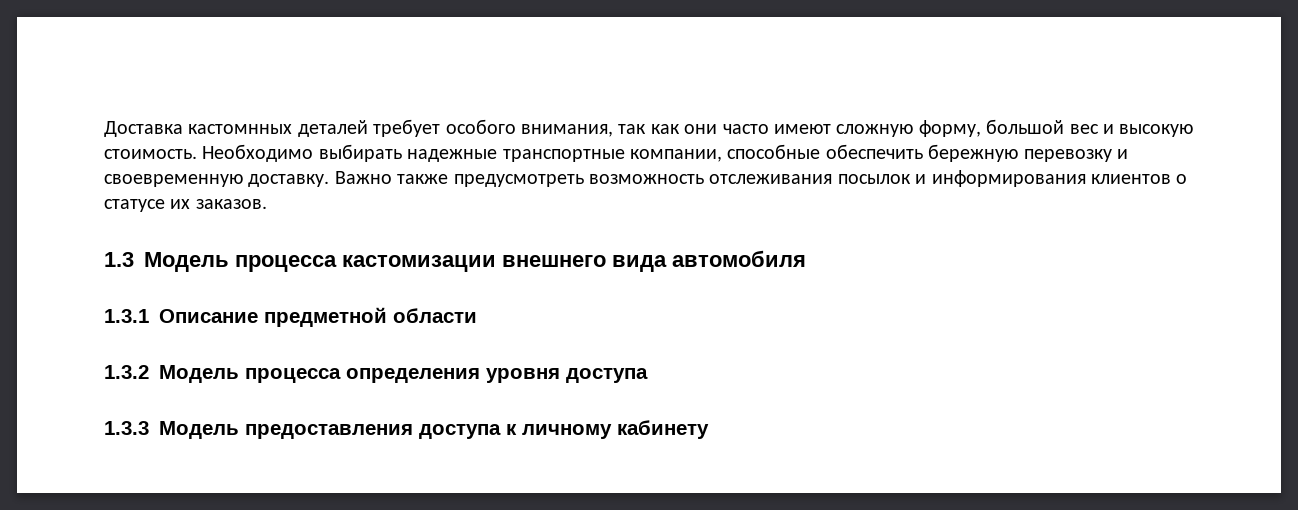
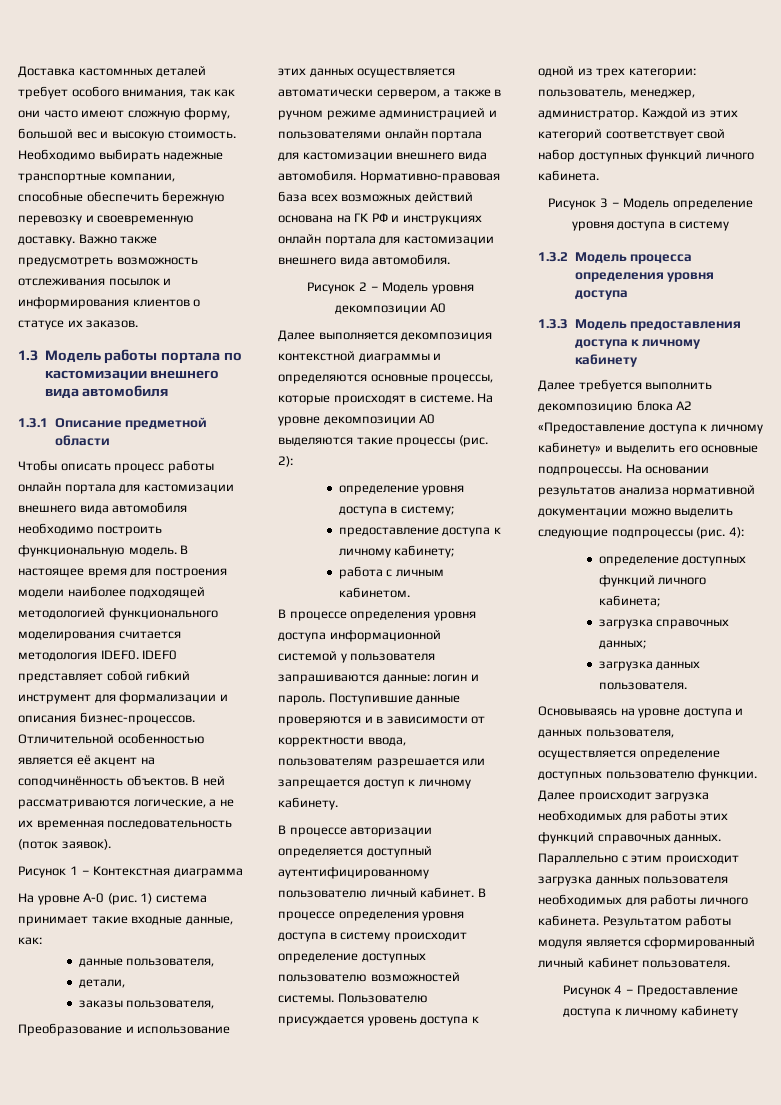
- 1.3 Модель процесса кастомизации внешнего вида автомобиля
+ 1.3 Модель работы портала по кастомизации внешнего вида автомобиля
+ Чтобы описать процесс работы онлайн портала для кастомизации внешнего вида автомобиля необходимо построить функциональную модель. В настоящее время для построения модели наиболее подходящей методологией функционального моделирования считается методология IDEF0. IDEF0 представляет собой гибкий инструмент для формализации и описания бизнес-процессов. Отличительной особенностью является её акцент на соподчинённость объектов. В ней рассматриваются логические, а не их временная последовательность (поток заявок).
+ Рисунок 1 – Контекстная диаграмма
+ На уровне A-0 (рис. 1) система принимает такие входные данные, как:
+ данные пользователя,
+ детали,
+ заказы пользователя,
+ Преобразование и использование этих данных осуществляется автоматически сервером, а также в ручном режиме администрацией и пользователями онлайн портала для кастомизации внешнего вида автомобиля. Нормативно-правовая база всех возможных действий основана на ГК РФ и инструкциях онлайн портала для кастомизации внешнего вида автомобиля.
+ Рисунок 2 – Модель уровня декомпозиции А0
+ Далее выполняется декомпозиция контекстной диаграммы и определяются основные процессы, которые происходят в системе. На уровне декомпозиции А0 выделяются такие процессы (рис. 2):
+ определение уровня доступа в систему;
+ предоставление доступа к личному кабинету;
+ работа с личным кабинетом.
+ В процессе определения уровня доступа информационной системой у пользователя запрашиваются данные: логин и пароль. Поступившие данные проверяются и в зависимости от корректности ввода, пользователям разрешается или запрещается доступ к личному кабинету.
+ В процессе авторизации определяется доступный аутентифицированному пользователю личный кабинет. В процессе определения уровня доступа в систему происходит определение доступных пользователю возможностей системы. Пользователю присуждается уровень доступа к одной из трех категории: пользователь, менеджер, администратор. Каждой из этих категорий соответствует свой набор доступных функций личного кабинета.
+ Рисунок 3 – Модель определение уровня доступа в систему
+ Далее требуется выполнить декомпозицию блока А2 «Предоставление доступа к личному кабинету» и выделить его основные подпроцессы. На основании результатов анализа нормативной документации можно выделить следующие подпроцессы (рис. 4):
+ определение доступных функций личного кабинета;
+ загрузка справочных данных;
+ загрузка данных пользователя.
+ Основываясь на уровне доступа и данных пользователя, осуществляется определение доступных пользователю функции. Далее происходит загрузка необходимых для работы этих функций справочных данных. Параллельно с этим происходит загрузка данных пользователя необходимых для работы личного кабинета. Результатом работы модуля является сформированный личный кабинет пользователя.
+ Рисунок 4 – Предоставление доступа к личному кабинету

